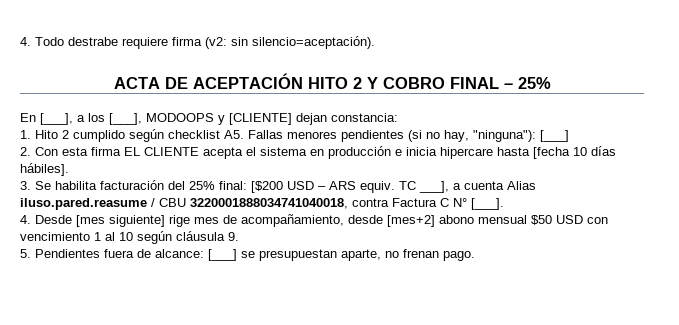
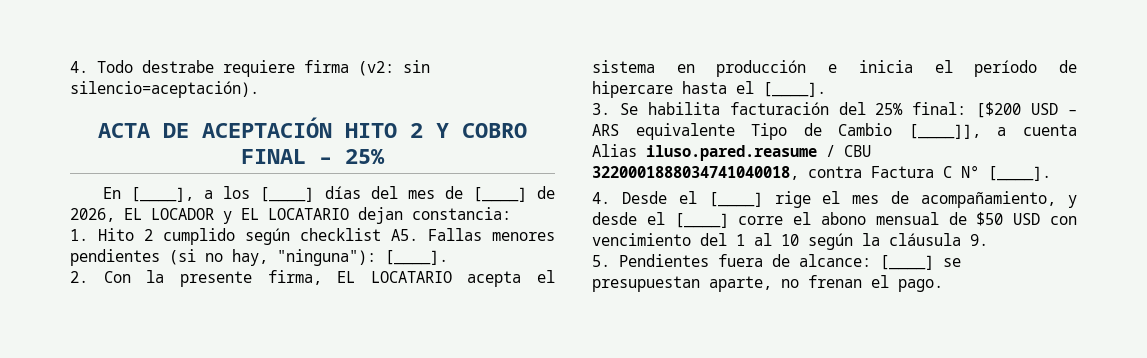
- En [___], a los [___], MODOOPS y [CLIENTE] dejan constancia:
+ En [____], a los [____] días del mes de [____] de 2026, EL LOCADOR y EL LOCATARIO dejan constancia:
- 1. Hito 2 cumplido según checklist A5. Fallas menores pendientes (si no hay, "ninguna"): [___]
+ 1. Hito 2 cumplido según checklist A5. Fallas menores pendientes (si no hay, "ninguna"): [____].
- 2. Con esta firma EL CLIENTE acepta el sistema en producción e inicia hipercare hasta [fecha 10 días hábiles].
+ 2. Con la presente firma, EL LOCATARIO acepta el sistema en producción e inicia el período de hipercare hasta el [____].
- 3. Se habilita facturación del 25% final: [$200 USD – ARS equiv. TC ___], a cuenta Alias iluso.pared.reasume / CBU 3220001888034741040018, contra Factura C N° [___].
+ 3. Se habilita facturación del 25% final: [$200 USD – ARS equivalente Tipo de Cambio [____]], a cuenta Alias iluso.pared.reasume / CBU 3220001888034741040018, contra Factura C N° [____].
- 4. Desde [mes siguiente] rige mes de acompañamiento, desde [mes+2] abono mensual $50 USD con vencimiento 1 al 10 según cláusula 9.
+ 4. Desde el [____] rige el mes de acompañamiento, y desde el [____] corre el abono mensual de $50 USD con vencimiento del 1 al 10 según la cláusula 9.
- 5. Pendientes fuera de alcance: [___] se presupuestan aparte, no frenan pago.
+ 5. Pendientes fuera de alcance: [____] se presupuestan aparte, no frenan el pago.

